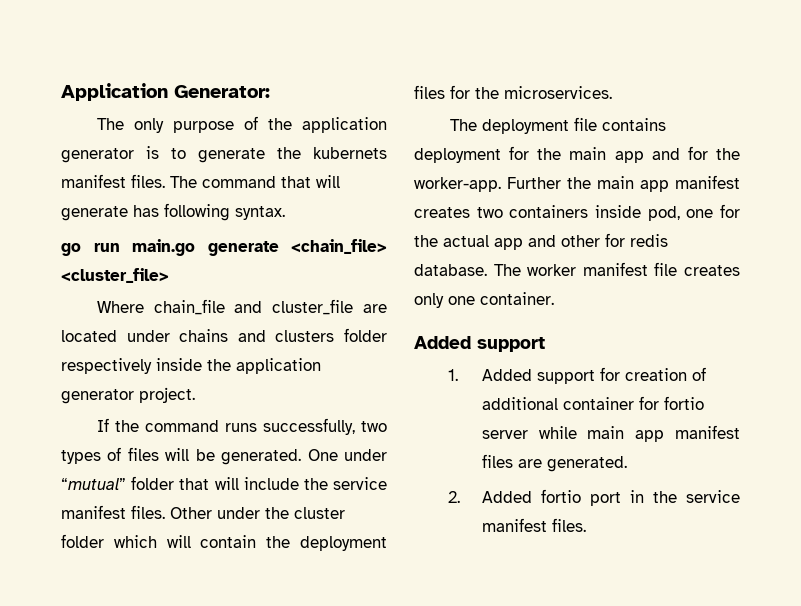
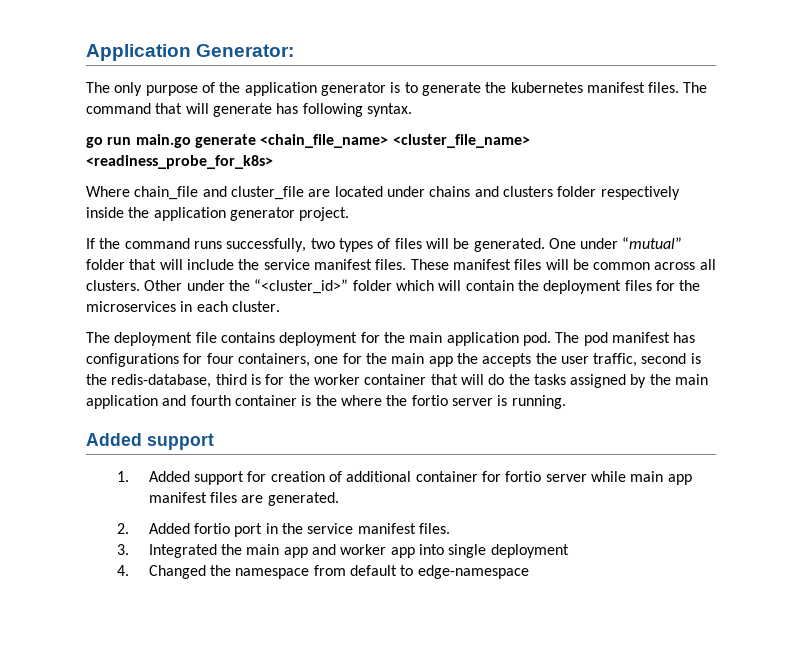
- The only purpose of the application generator is to generate the kubernets manifest files.
+ The only purpose of the application generator is to generate the kubernetes manifest files.
- go run main.go generate <chain_file> <cluster_file>
+ go run main.go generate <chain_file_name> <cluster_file_name> <readiness_probe_for_k8s>
+ These manifest files will be common across all clusters.
- Other under the cluster folder which will contain the deployment files for the microservices.
+ Other under the “<cluster_id>” folder which will contain the deployment files for the microservices in each cluster.
- The deployment file contains deployment for the main app and for the worker-app. Further the main app manifest creates two containers inside pod, one for the actual app and other for redis database. The worker manifest file creates only one container.
+ The deployment file contains deployment for the main application pod. The pod manifest has configurations for four containers, one for the main app the accepts the user traffic, second is the redis-database, third is for the worker container that will do the tasks assigned by the main application and fourth container is the where the fortio server is running.
+ 3. Integrated the main app and worker app into single deployment
+ 4. Changed the namespace from default to edge-namespace

